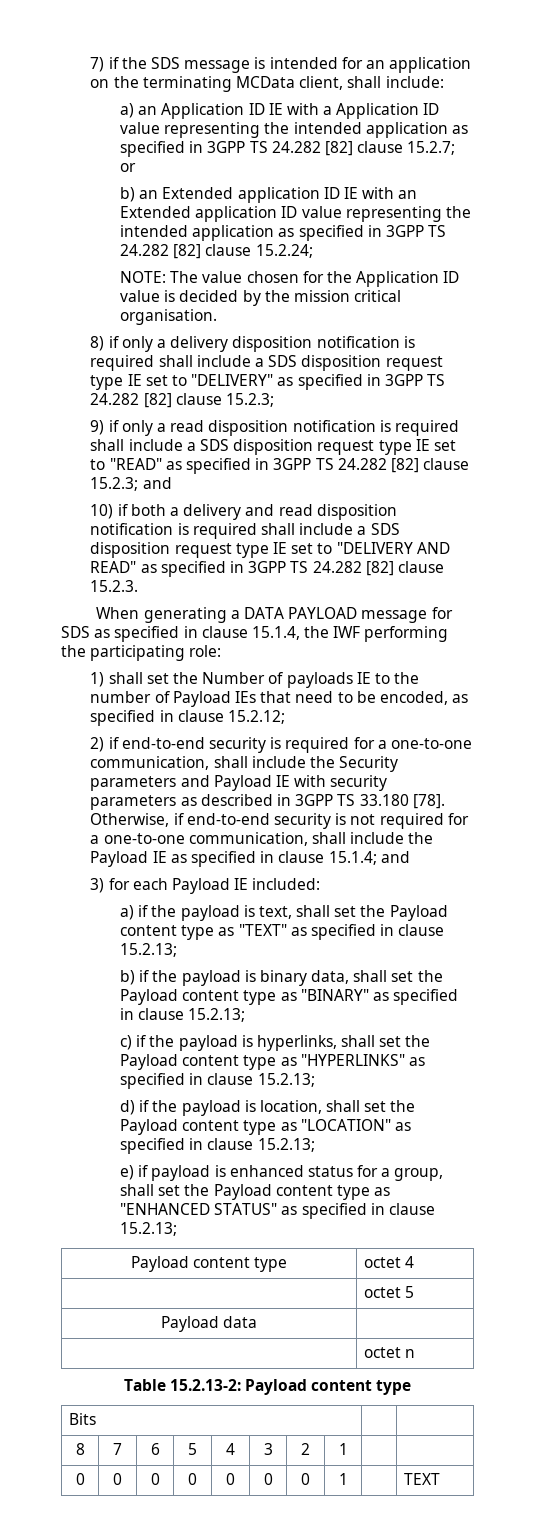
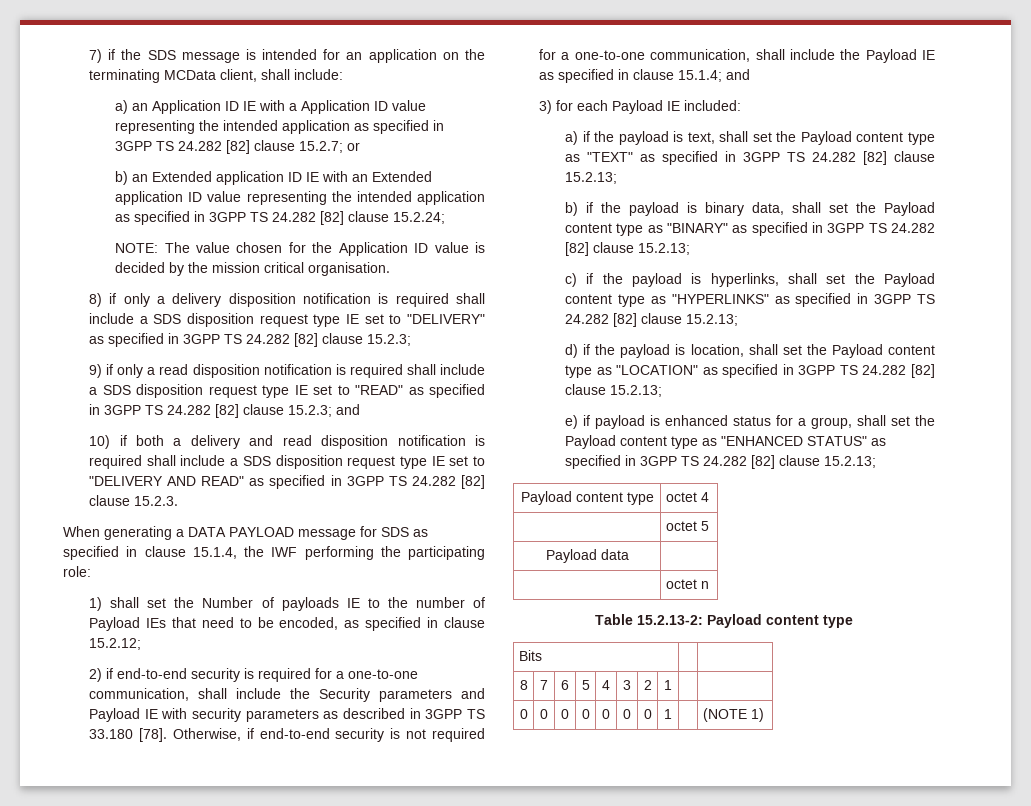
- a) if the payload is text, shall set the Payload content type as "TEXT" as specified in clause 15.2.13;
+ a) if the payload is text, shall set the Payload content type as "TEXT" as specified in 3GPP TS 24.282 [82] clause 15.2.13;
- b) if the payload is binary data, shall set the Payload content type as "BINARY" as specified in clause 15.2.13;
+ b) if the payload is binary data, shall set the Payload content type as "BINARY" as specified in 3GPP TS 24.282 [82] clause 15.2.13;
- c) if the payload is hyperlinks, shall set the Payload content type as "HYPERLINKS" as specified in clause 15.2.13;
+ c) if the payload is hyperlinks, shall set the Payload content type as "HYPERLINKS" as specified in 3GPP TS 24.282 [82] clause 15.2.13;
- d) if the payload is location, shall set the Payload content type as "LOCATION" as specified in clause 15.2.13;
+ d) if the payload is location, shall set the Payload content type as "LOCATION" as specified in 3GPP TS 24.282 [82] clause 15.2.13;
- e) if payload is enhanced status for a group, shall set the Payload content type as "ENHANCED STATUS" as specified in clause 15.2.13;
+ e) if payload is enhanced status for a group, shall set the Payload content type as "ENHANCED STATUS" as specified in 3GPP TS 24.282 [82] clause 15.2.13;
- 0 | 0 | 0 | 0 | 0 | 0 | 0 | 1 | | TEXT
+ 0 | 0 | 0 | 0 | 0 | 0 | 0 | 1 | | (NOTE 1)

